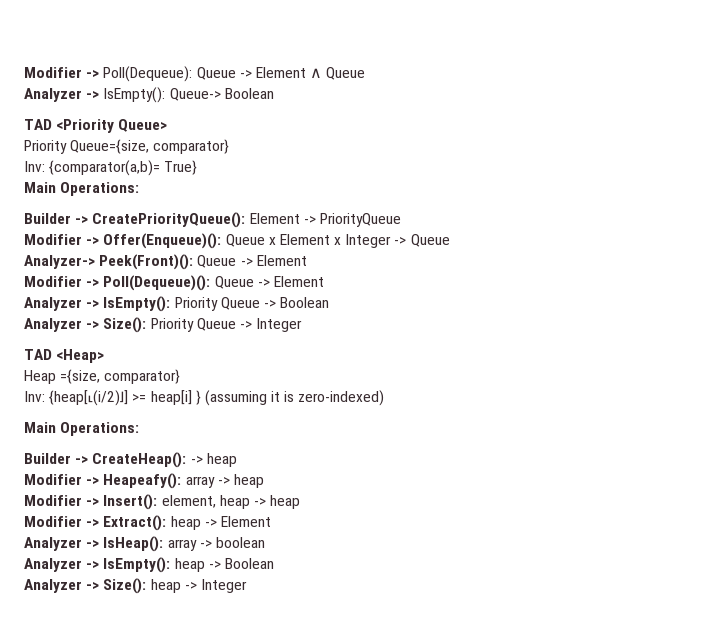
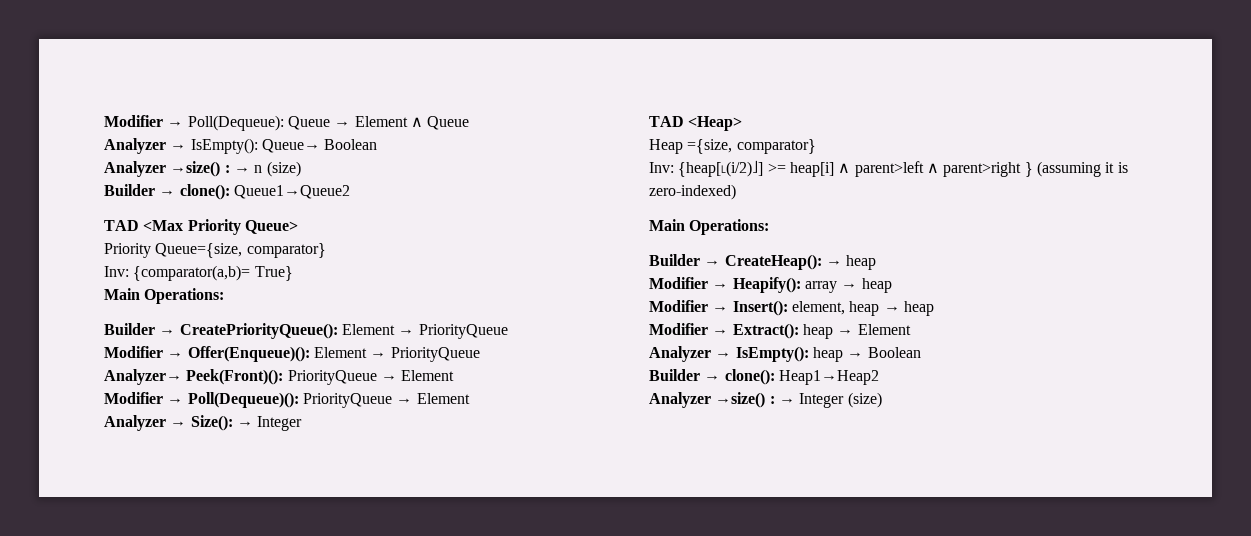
- Modifier -> Poll(Dequeue): Queue -> Element ∧ Queue
+ Modifier → Poll(Dequeue): Queue → Element ∧ Queue
- Analyzer -> IsEmpty(): Queue-> Boolean
- TAD <Priority Queue>
+ Analyzer → IsEmpty(): Queue→ Boolean
+ Analyzer →size() : → n (size)
+ Builder → clone(): Queue1→Queue2
+ TAD <Max Priority Queue>
- Builder -> CreatePriorityQueue(): Element -> PriorityQueue
+ Builder → CreatePriorityQueue(): Element → PriorityQueue
- Modifier -> Offer(Enqueue)(): Queue x Element x Integer -> Queue
- Analyzer-> Peek(Front)(): Queue -> Element
- Modifier -> Poll(Dequeue)(): Queue -> Element
- Analyzer -> IsEmpty(): Priority Queue -> Boolean
- Analyzer -> Size(): Priority Queue -> Integer
+ Modifier → Offer(Enqueue)(): Element → PriorityQueue
+ Analyzer→ Peek(Front)(): PriorityQueue → Element
+ Modifier → Poll(Dequeue)(): PriorityQueue → Element
+ Analyzer → Size(): → Integer
- Inv: {heap[˪(i/2)˩] >= heap[i] } (assuming it is zero-indexed)
+ Inv: {heap[˪(i/2)˩] >= heap[i] ∧ parent>left ∧ parent>right } (assuming it is zero-indexed)
- Builder -> CreateHeap(): -> heap
- Modifier -> Heapeafy(): array -> heap
- Modifier -> Insert(): element, heap -> heap
- Modifier -> Extract(): heap -> Element
- Analyzer -> IsHeap(): array -> boolean
- Analyzer -> IsEmpty(): heap -> Boolean
- Analyzer -> Size(): heap -> Integer
+ Builder → CreateHeap(): → heap
+ Modifier → Heapify(): array → heap
+ Modifier → Insert(): element, heap → heap
+ Modifier → Extract(): heap → Element
+ Analyzer → IsEmpty(): heap → Boolean
+ Builder → clone(): Heap1→Heap2
+ Analyzer →size() : → Integer (size)

